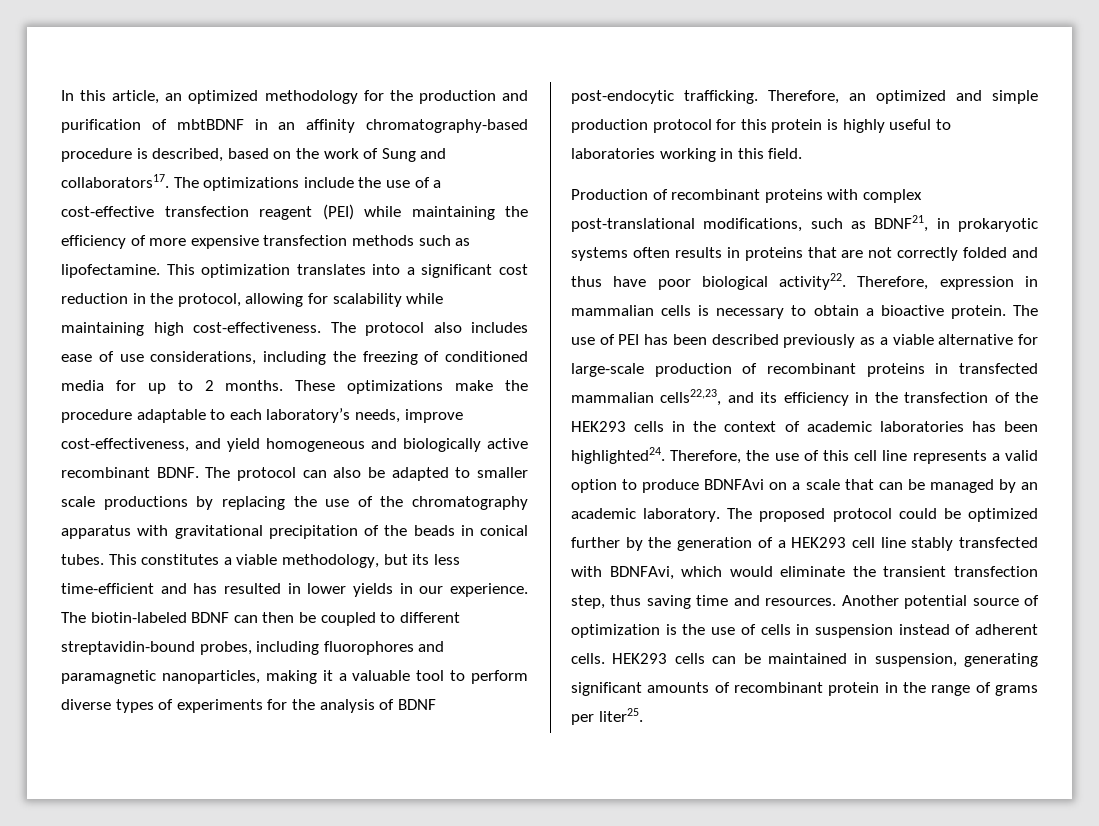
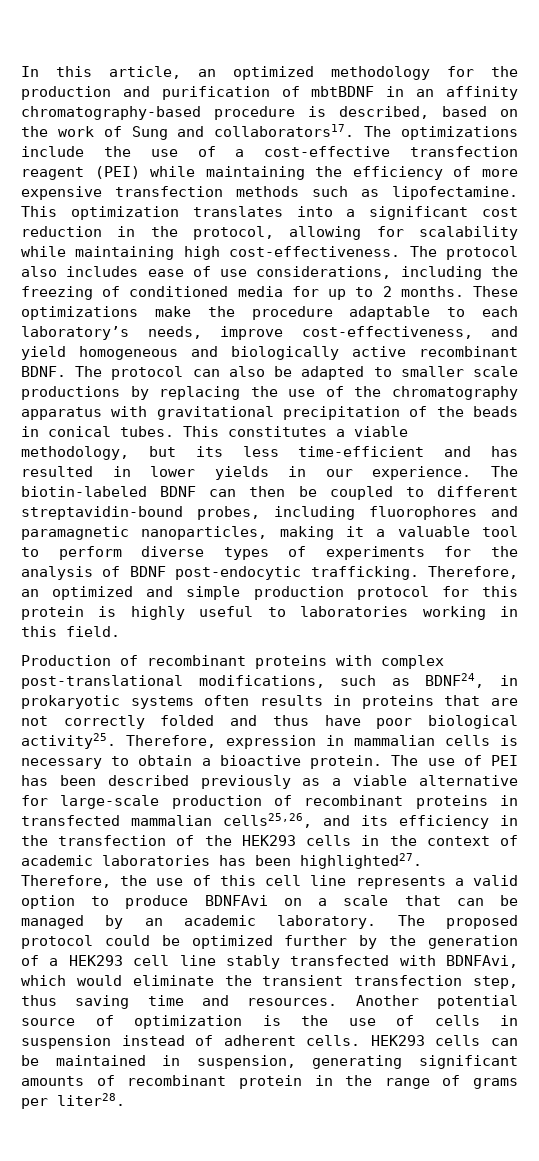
- Production of recombinant proteins with complex post-translational modifications, such as BDNF21, in prokaryotic systems often results in proteins that are not correctly folded and thus have poor biological activity22.
+ Production of recombinant proteins with complex post-translational modifications, such as BDNF24, in prokaryotic systems often results in proteins that are not correctly folded and thus have poor biological activity25.
- The use of PEI has been described previously as a viable alternative for large-scale production of recombinant proteins in transfected mammalian cells22,23, and its efficiency in the transfection of the HEK293 cells in the context of academic laboratories has been highlighted24.
+ The use of PEI has been described previously as a viable alternative for large-scale production of recombinant proteins in transfected mammalian cells25,26, and its efficiency in the transfection of the HEK293 cells in the context of academic laboratories has been highlighted27.
- HEK293 cells can be maintained in suspension, generating significant amounts of recombinant protein in the range of grams per liter25.
+ HEK293 cells can be maintained in suspension, generating significant amounts of recombinant protein in the range of grams per liter28.

